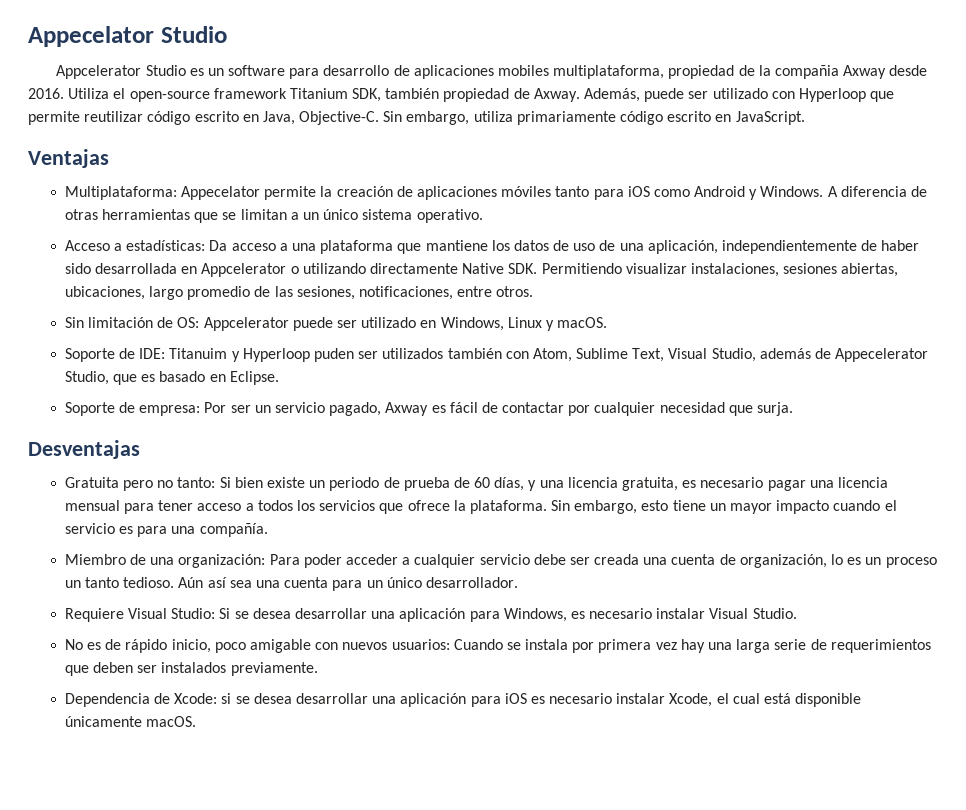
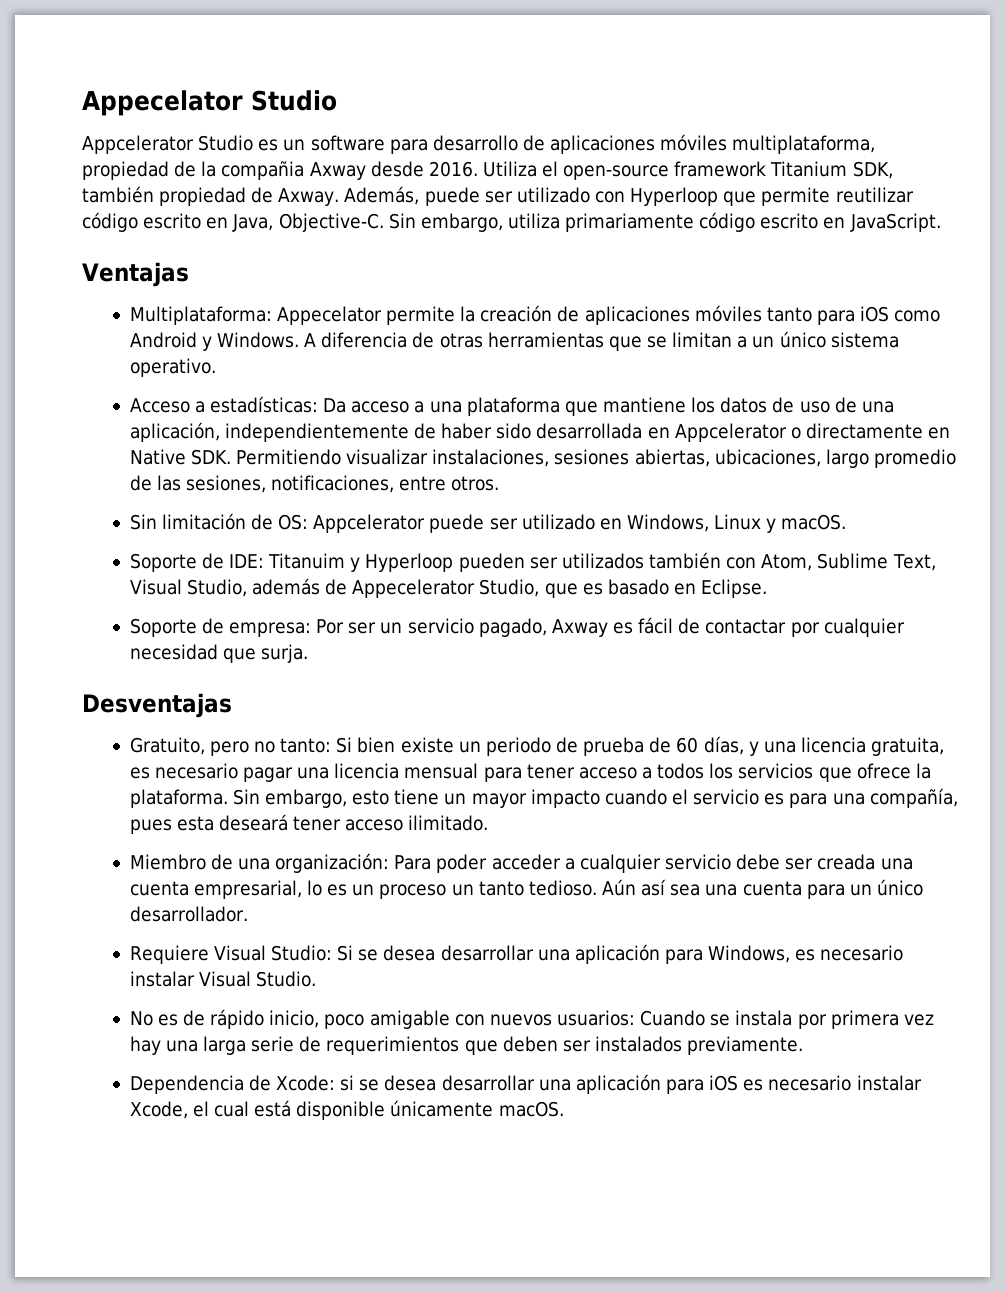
- Appcelerator Studio es un software para desarrollo de aplicaciones mobiles multiplataforma, propiedad de la compañia Axway desde 2016.
+ Appcelerator Studio es un software para desarrollo de aplicaciones móviles multiplataforma, propiedad de la compañia Axway desde 2016.
- Acceso a estadísticas: Da acceso a una plataforma que mantiene los datos de uso de una aplicación, independientemente de haber sido desarrollada en Appcelerator o utilizando directamente Native SDK. Permitiendo visualizar instalaciones, sesiones abiertas, ubicaciones, largo promedio de las sesiones, notificaciones, entre otros.
+ Acceso a estadísticas: Da acceso a una plataforma que mantiene los datos de uso de una aplicación, independientemente de haber sido desarrollada en Appcelerator o directamente en Native SDK. Permitiendo visualizar instalaciones, sesiones abiertas, ubicaciones, largo promedio de las sesiones, notificaciones, entre otros.
- Soporte de IDE: Titanuim y Hyperloop puden ser utilizados también con Atom, Sublime Text, Visual Studio, además de Appecelerator Studio, que es basado en Eclipse.
+ Soporte de IDE: Titanuim y Hyperloop pueden ser utilizados también con Atom, Sublime Text, Visual Studio, además de Appecelerator Studio, que es basado en Eclipse.
- Gratuita pero no tanto: Si bien existe un periodo de prueba de 60 días, y una licencia gratuita, es necesario pagar una licencia mensual para tener acceso a todos los servicios que ofrece la plataforma.
+ Gratuito, pero no tanto: Si bien existe un periodo de prueba de 60 días, y una licencia gratuita, es necesario pagar una licencia mensual para tener acceso a todos los servicios que ofrece la plataforma.
- Sin embargo, esto tiene un mayor impacto cuando el servicio es para una compañía.
+ Sin embargo, esto tiene un mayor impacto cuando el servicio es para una compañía, pues esta deseará tener acceso ilimitado.
- Miembro de una organización: Para poder acceder a cualquier servicio debe ser creada una cuenta de organización, lo es un proceso un tanto tedioso.
+ Miembro de una organización: Para poder acceder a cualquier servicio debe ser creada una cuenta empresarial, lo es un proceso un tanto tedioso.

